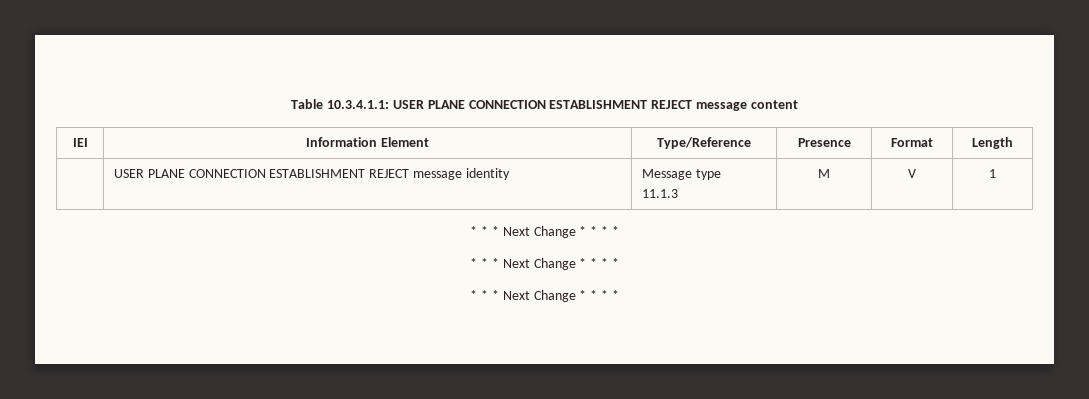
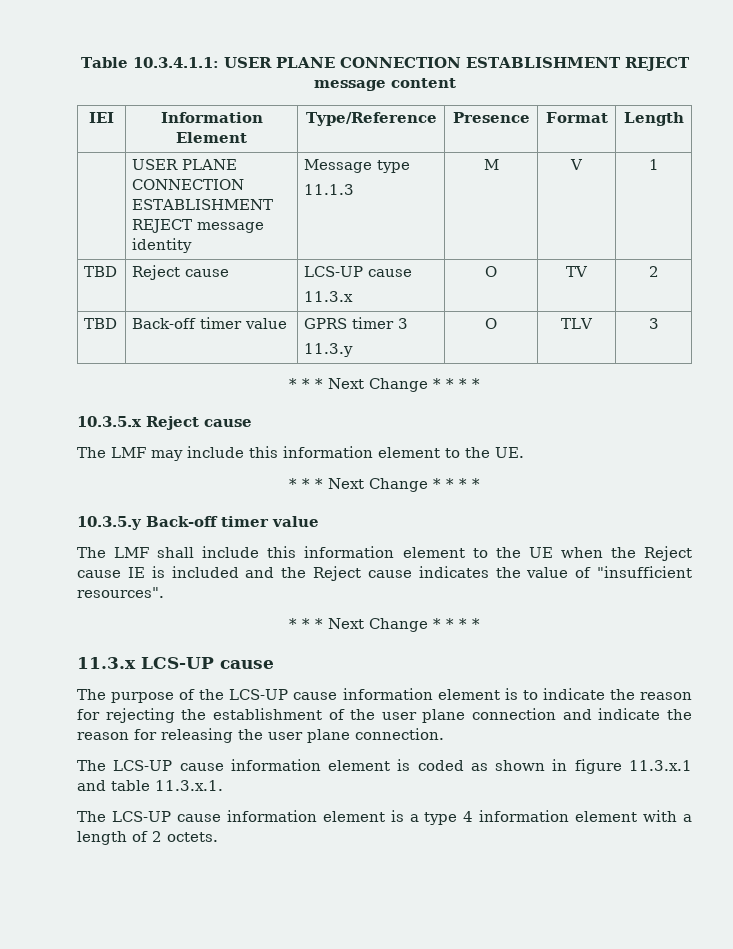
  | USER PLANE CONNECTION ESTABLISHMENT REJECT message identity | Message type
  11.1.3 | M | V | 1
+ TBD | Reject cause | LCS-UP cause
+ 11.3.x | O | TV | 2
+ TBD | Back-off timer value | GPRS timer 3
+ 11.3.y | O | TLV | 3
  * * * Next Change * * * *
+ 10.3.5.x Reject cause
+ The LMF may include this information element to the UE.
  * * * Next Change * * * *
+ 10.3.5.y Back-off timer value
+ The LMF shall include this information element to the UE when the Reject cause IE is included and the Reject cause indicates the value of "insufficient resources".
  * * * Next Change * * * *
+ 11.3.x LCS-UP cause
+ The purpose of the LCS-UP cause information element is to indicate the reason for rejecting the establishment of the user plane connection and indicate the reason for releasing the user plane connection.
+ The LCS-UP cause information element is coded as shown in figure 11.3.x.1 and table 11.3.x.1.
+ The LCS-UP cause information element is a type 4 information element with a length of 2 octets.

